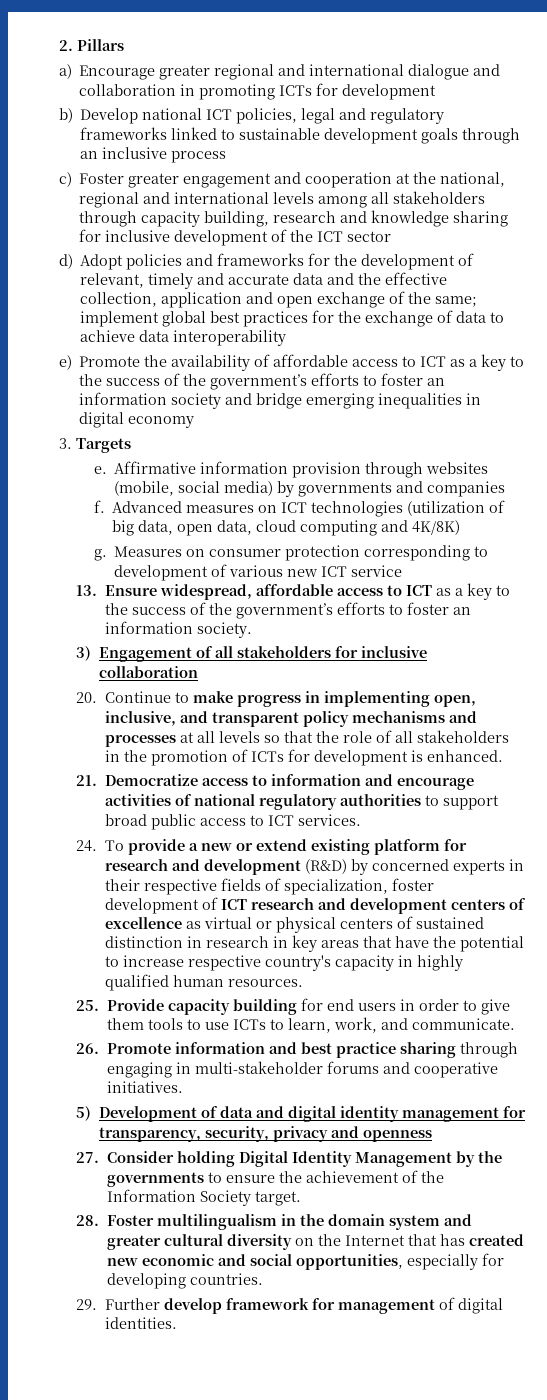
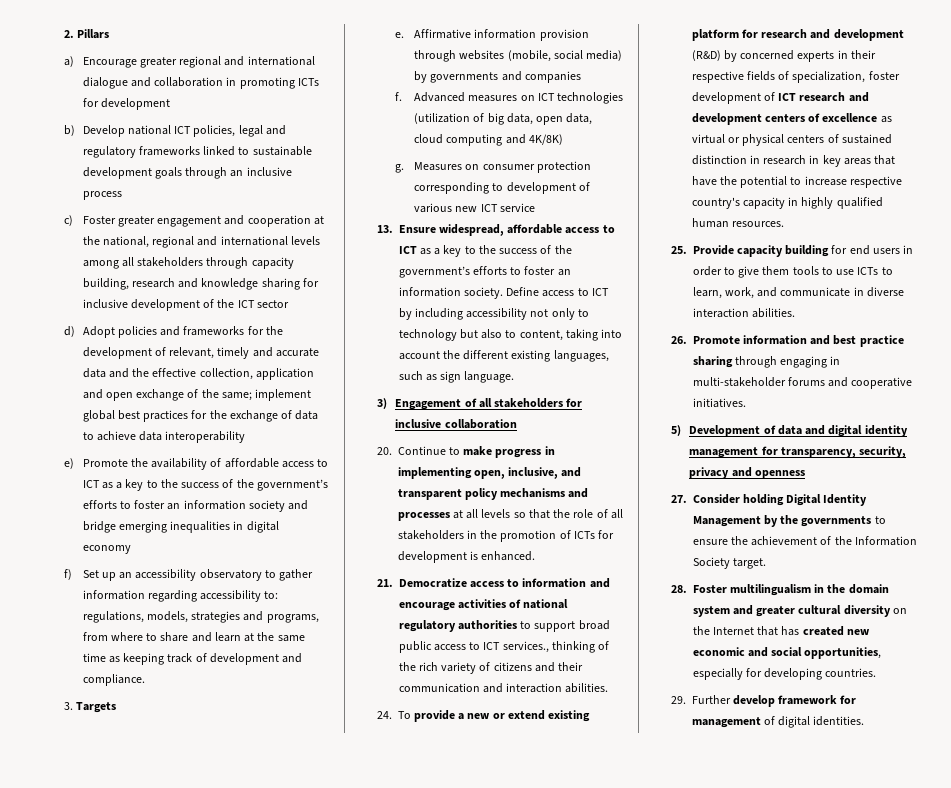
+ f) Set up an accessibility observatory to gather information regarding accessibility to: regulations, models, strategies and programs, from where to share and learn at the same time as keeping track of development and compliance.
+ Define access to ICT by including accessibility not only to technology but also to content, taking into account the different existing languages, such as sign language.
- 21. Democratize access to information and encourage activities of national regulatory authorities to support broad public access to ICT services.
+ 21. Democratize access to information and encourage activities of national regulatory authorities to support broad public access to ICT services., thinking of the rich variety of citizens and their communication and interaction abilities.
- 25. Provide capacity building for end users in order to give them tools to use ICTs to learn, work, and communicate.
+ 25. Provide capacity building for end users in order to give them tools to use ICTs to learn, work, and communicate in diverse interaction abilities.

